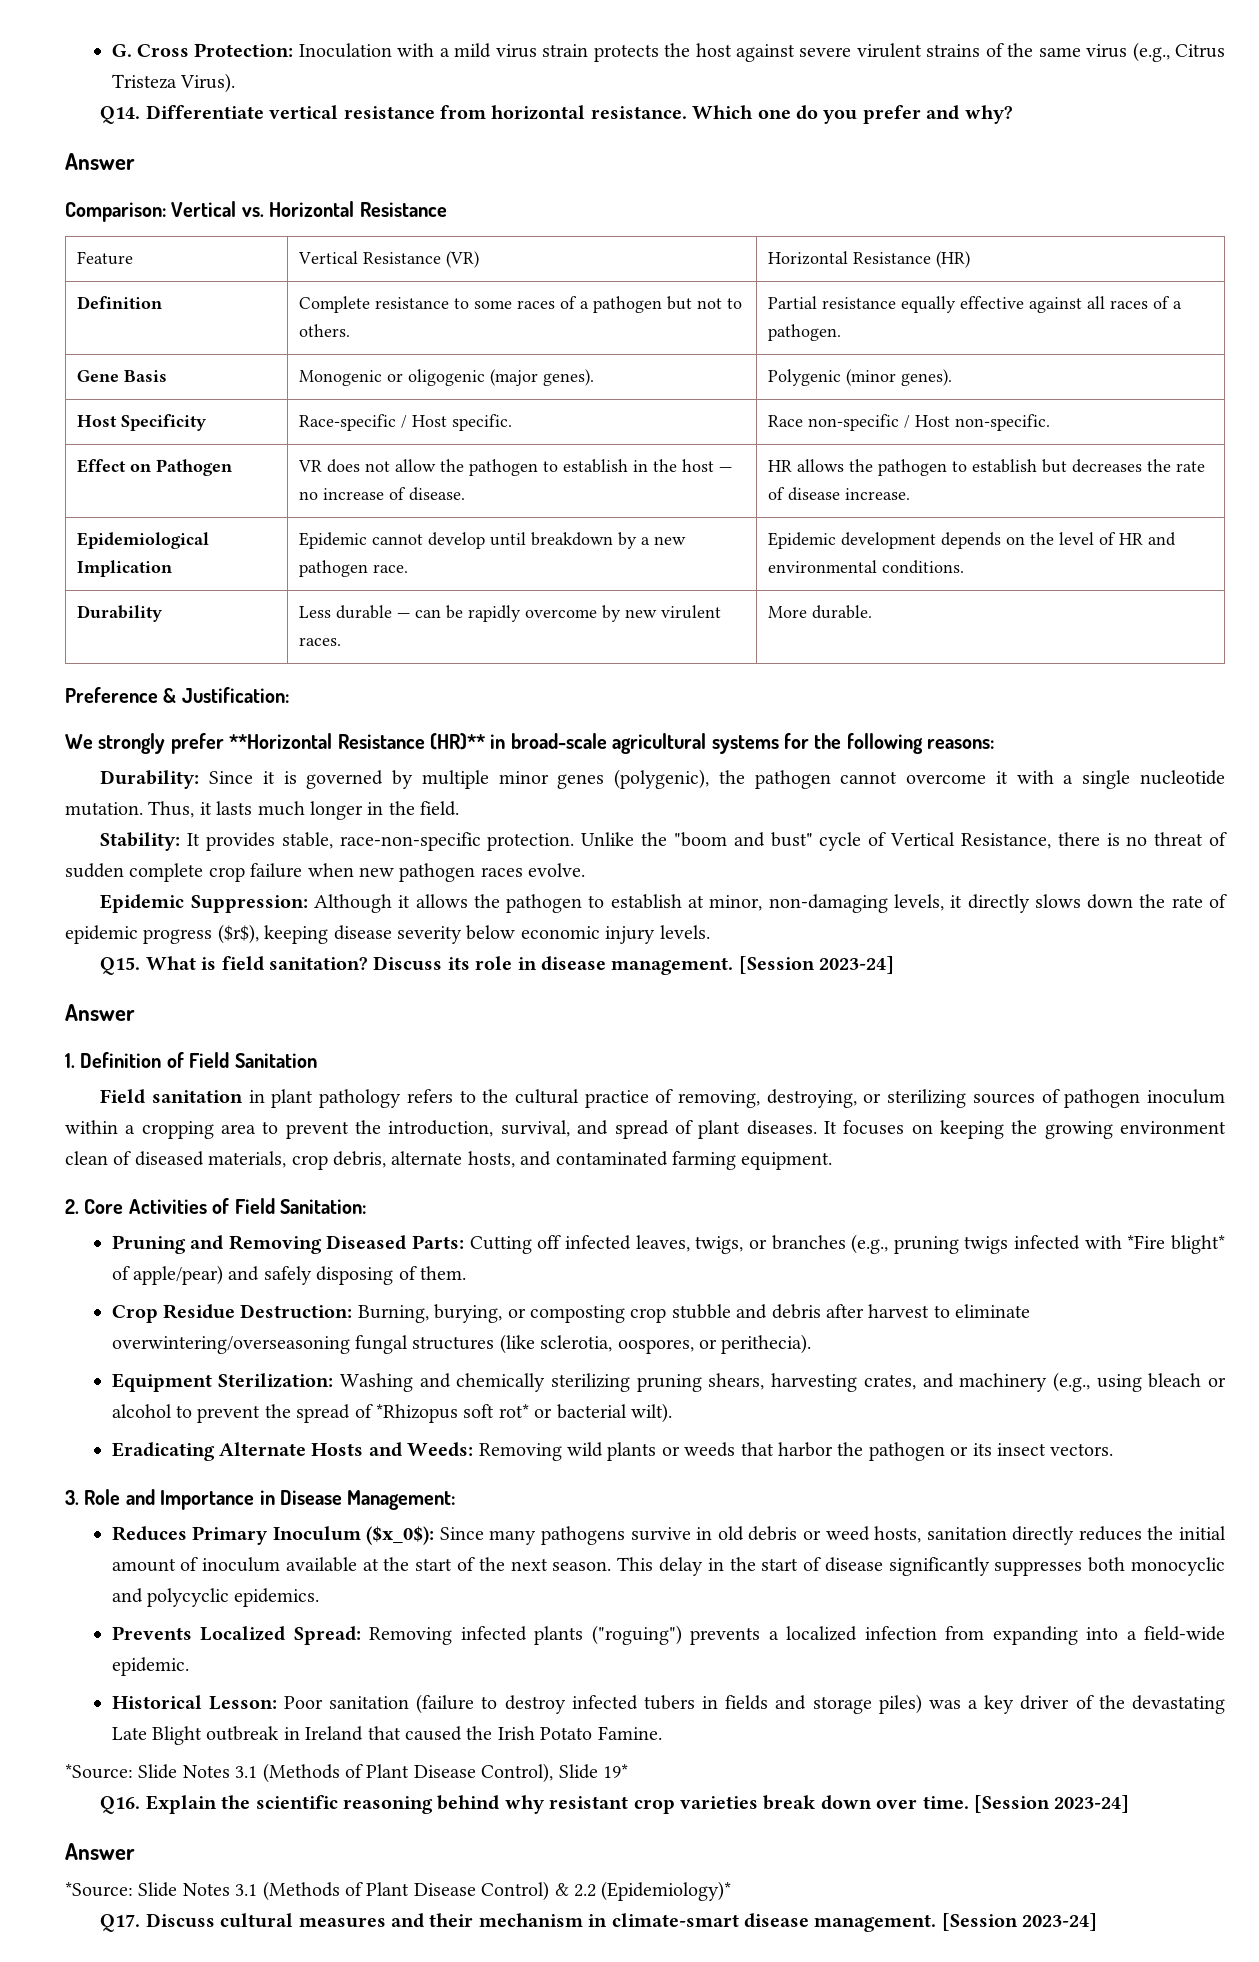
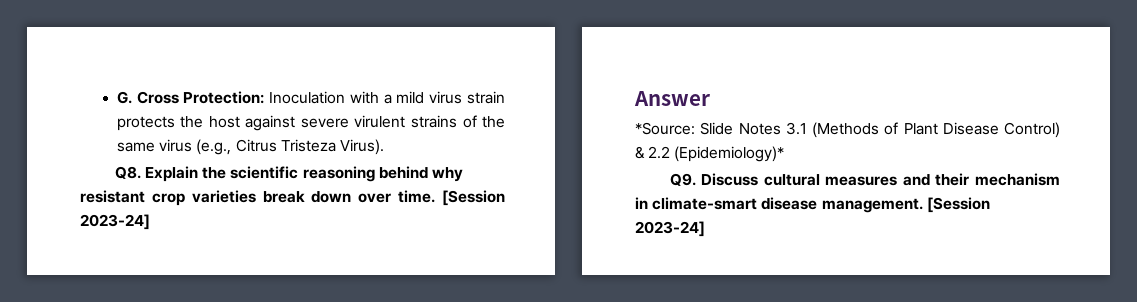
- Q14. Differentiate vertical resistance from horizontal resistance. Which one do you prefer and why?
- Answer
- Comparison: Vertical vs. Horizontal Resistance
- Feature | Vertical Resistance (VR) | Horizontal Resistance (HR)
- Definition | Complete resistance to some races of a pathogen but not to others. | Partial resistance equally effective against all races of a pathogen.
- Gene Basis | Monogenic or oligogenic (major genes). | Polygenic (minor genes).
- Host Specificity | Race-specific / Host specific. | Race non-specific / Host non-specific.
- Effect on Pathogen | VR does not allow the pathogen to establish in the host — no increase of disease. | HR allows the pathogen to establish but decreases the rate of disease increase.
- Epidemiological Implication | Epidemic cannot develop until breakdown by a new pathogen race. | Epidemic development depends on the level of HR and environmental conditions.
- Durability | Less durable — can be rapidly overcome by new virulent races. | More durable.
- Preference & Justification:
- We strongly prefer **Horizontal Resistance (HR)** in broad-scale agricultural systems for the following reasons:
- Durability: Since it is governed by multiple minor genes (polygenic), the pathogen cannot overcome it with a single nucleotide mutation. Thus, it lasts much longer in the field.
- Stability: It provides stable, race-non-specific protection. Unlike the "boom and bust" cycle of Vertical Resistance, there is no threat of sudden complete crop failure when new pathogen races evolve.
- Epidemic Suppression: Although it allows the pathogen to establish at minor, non-damaging levels, it directly slows down the rate of epidemic progress ($r$), keeping disease severity below economic injury levels.
- Q15. What is field sanitation? Discuss its role in disease management. [Session 2023-24]
- Answer
- 1. Definition of Field Sanitation
- Field sanitation in plant pathology refers to the cultural practice of removing, destroying, or sterilizing sources of pathogen inoculum within a cropping area to prevent the introduction, survival, and spread of plant diseases. It focuses on keeping the growing environment clean of diseased materials, crop debris, alternate hosts, and contaminated farming equipment.
- 2. Core Activities of Field Sanitation:
- Pruning and Removing Diseased Parts: Cutting off infected leaves, twigs, or branches (e.g., pruning twigs infected with *Fire blight* of apple/pear) and safely disposing of them.
- Crop Residue Destruction: Burning, burying, or composting crop stubble and debris after harvest to eliminate overwintering/overseasoning fungal structures (like sclerotia, oospores, or perithecia).
- Equipment Sterilization: Washing and chemically sterilizing pruning shears, harvesting crates, and machinery (e.g., using bleach or alcohol to prevent the spread of *Rhizopus soft rot* or bacterial wilt).
- Eradicating Alternate Hosts and Weeds: Removing wild plants or weeds that harbor the pathogen or its insect vectors.
- 3. Role and Importance in Disease Management:
- Reduces Primary Inoculum ($x_0$): Since many pathogens survive in old debris or weed hosts, sanitation directly reduces the initial amount of inoculum available at the start of the next season. This delay in the start of disease significantly suppresses both monocyclic and polycyclic epidemics.
- Prevents Localized Spread: Removing infected plants ("roguing") prevents a localized infection from expanding into a field-wide epidemic.
- Historical Lesson: Poor sanitation (failure to destroy infected tubers in fields and storage piles) was a key driver of the devastating Late Blight outbreak in Ireland that caused the Irish Potato Famine.
- *Source: Slide Notes 3.1 (Methods of Plant Disease Control), Slide 19*
- Q16. Explain the scientific reasoning behind why resistant crop varieties break down over time.
+ Q8. Explain the scientific reasoning behind why resistant crop varieties break down over time.
- Q17. Discuss cultural measures and their mechanism in climate-smart disease management.
+ Q9. Discuss cultural measures and their mechanism in climate-smart disease management.

